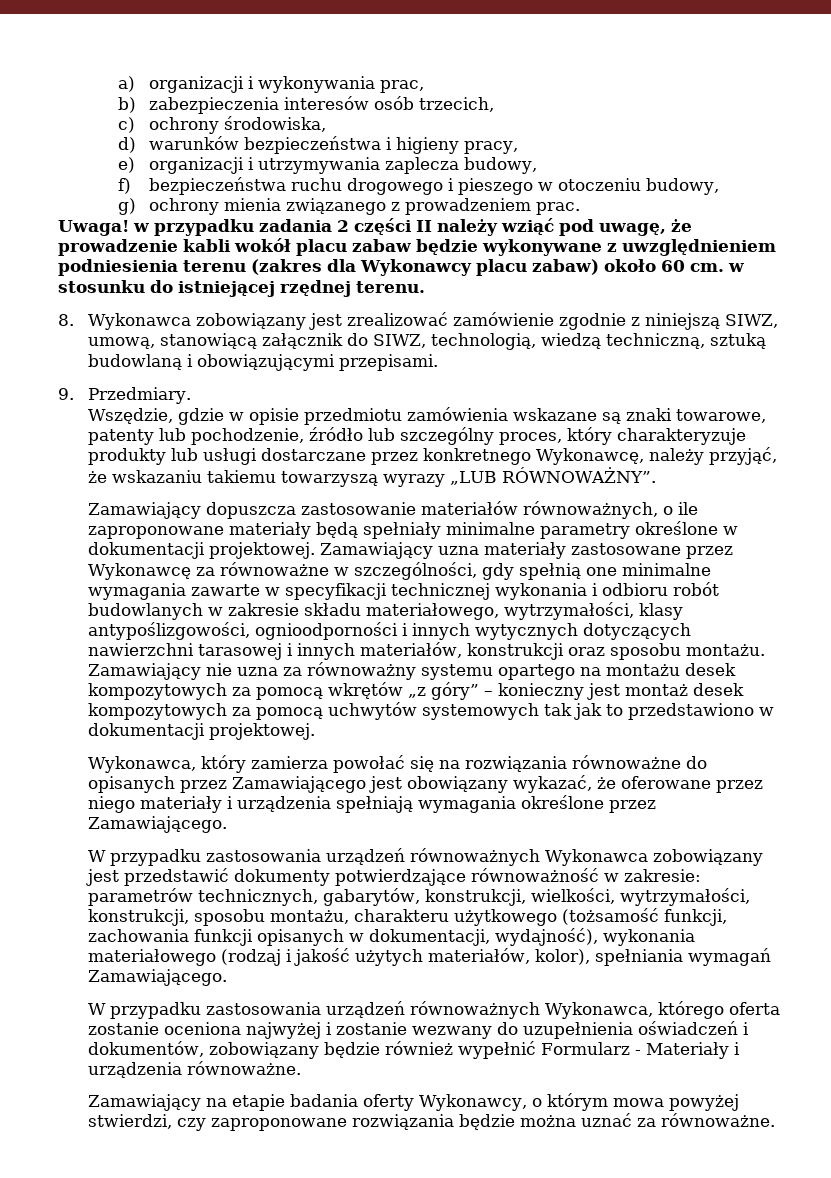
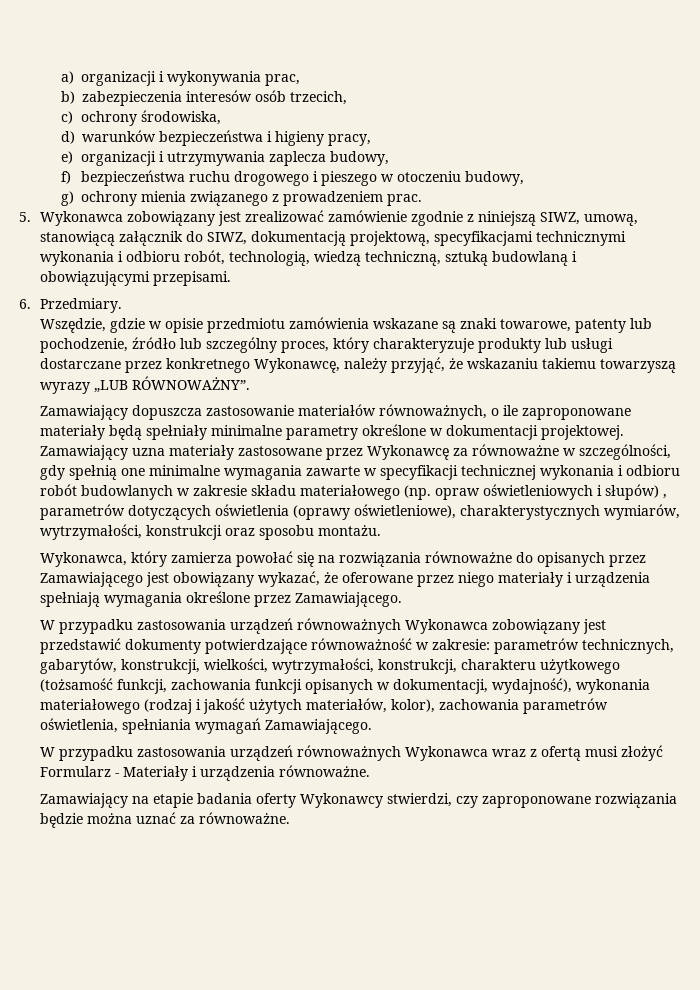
- Uwaga! w przypadku zadania 2 części II należy wziąć pod uwagę, że prowadzenie kabli wokół placu zabaw będzie wykonywane z uwzględnieniem podniesienia terenu (zakres dla Wykonawcy placu zabaw) około 60 cm. w stosunku do istniejącej rzędnej terenu.
- 8. Wykonawca zobowiązany jest zrealizować zamówienie zgodnie z niniejszą SIWZ, umową, stanowiącą załącznik do SIWZ, technologią, wiedzą techniczną, sztuką budowlaną i obowiązującymi przepisami.
+ 5. Wykonawca zobowiązany jest zrealizować zamówienie zgodnie z niniejszą SIWZ, umową, stanowiącą załącznik do SIWZ, dokumentacją projektową, specyfikacjami technicznymi wykonania i odbioru robót, technologią, wiedzą techniczną, sztuką budowlaną i obowiązującymi przepisami.
- 9. Przedmiary.
+ 6. Przedmiary.
- Zamawiający uzna materiały zastosowane przez Wykonawcę za równoważne w szczególności, gdy spełnią one minimalne wymagania zawarte w specyfikacji technicznej wykonania i odbioru robót budowlanych w zakresie składu materiałowego, wytrzymałości, klasy antypoślizgowości, ognioodporności i innych wytycznych dotyczących nawierzchni tarasowej i innych materiałów, konstrukcji oraz sposobu montażu. Zamawiający nie uzna za równoważny systemu opartego na montażu desek kompozytowych za pomocą wkrętów „z góry” – konieczny jest montaż desek kompozytowych za pomocą uchwytów systemowych tak jak to przedstawiono w dokumentacji projektowej.
+ Zamawiający uzna materiały zastosowane przez Wykonawcę za równoważne w szczególności, gdy spełnią one minimalne wymagania zawarte w specyfikacji technicznej wykonania i odbioru robót budowlanych w zakresie składu materiałowego (np. opraw oświetleniowych i słupów) , parametrów dotyczących oświetlenia (oprawy oświetleniowe), charakterystycznych wymiarów, wytrzymałości, konstrukcji oraz sposobu montażu.
- W przypadku zastosowania urządzeń równoważnych Wykonawca zobowiązany jest przedstawić dokumenty potwierdzające równoważność w zakresie: parametrów technicznych, gabarytów, konstrukcji, wielkości, wytrzymałości, konstrukcji, sposobu montażu, charakteru użytkowego (tożsamość funkcji, zachowania funkcji opisanych w dokumentacji, wydajność), wykonania materiałowego (rodzaj i jakość użytych materiałów, kolor), spełniania wymagań Zamawiającego.
+ W przypadku zastosowania urządzeń równoważnych Wykonawca zobowiązany jest przedstawić dokumenty potwierdzające równoważność w zakresie: parametrów technicznych, gabarytów, konstrukcji, wielkości, wytrzymałości, konstrukcji, charakteru użytkowego (tożsamość funkcji, zachowania funkcji opisanych w dokumentacji, wydajność), wykonania materiałowego (rodzaj i jakość użytych materiałów, kolor), zachowania parametrów oświetlenia, spełniania wymagań Zamawiającego.
- W przypadku zastosowania urządzeń równoważnych Wykonawca, którego oferta zostanie oceniona najwyżej i zostanie wezwany do uzupełnienia oświadczeń i dokumentów, zobowiązany będzie również wypełnić Formularz - Materiały i urządzenia równoważne.
+ W przypadku zastosowania urządzeń równoważnych Wykonawca wraz z ofertą musi złożyć Formularz - Materiały i urządzenia równoważne.
- Zamawiający na etapie badania oferty Wykonawcy, o którym mowa powyżej stwierdzi, czy zaproponowane rozwiązania będzie można uznać za równoważne.
+ Zamawiający na etapie badania oferty Wykonawcy stwierdzi, czy zaproponowane rozwiązania będzie można uznać za równoważne.

